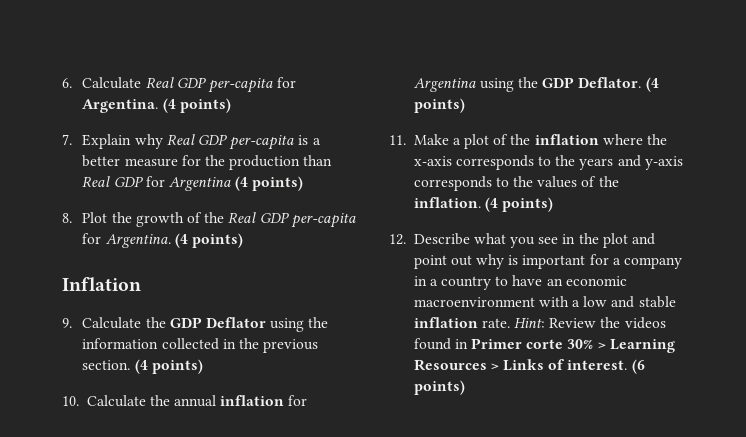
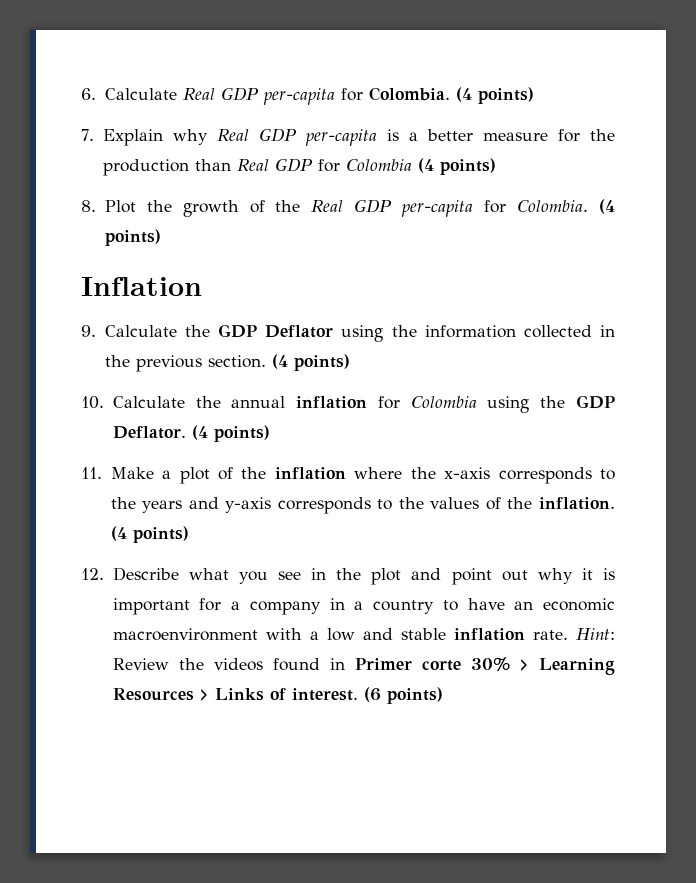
- 6. Calculate Real GDP per-capita for Argentina.
+ 6. Calculate Real GDP per-capita for Colombia.
- 7. Explain why Real GDP per-capita is a better measure for the production than Real GDP for Argentina (4 points)
+ 7. Explain why Real GDP per-capita is a better measure for the production than Real GDP for Colombia (4 points)
- 8. Plot the growth of the Real GDP per-capita for Argentina.
+ 8. Plot the growth of the Real GDP per-capita for Colombia.
- 10. Calculate the annual inflation for Argentina using the GDP Deflator.
+ 10. Calculate the annual inflation for Colombia using the GDP Deflator.
- 12. Describe what you see in the plot and point out why is important for a company in a country to have an economic macroenvironment with a low and stable inflation rate.
+ 12. Describe what you see in the plot and point out why it is important for a company in a country to have an economic macroenvironment with a low and stable inflation rate.

